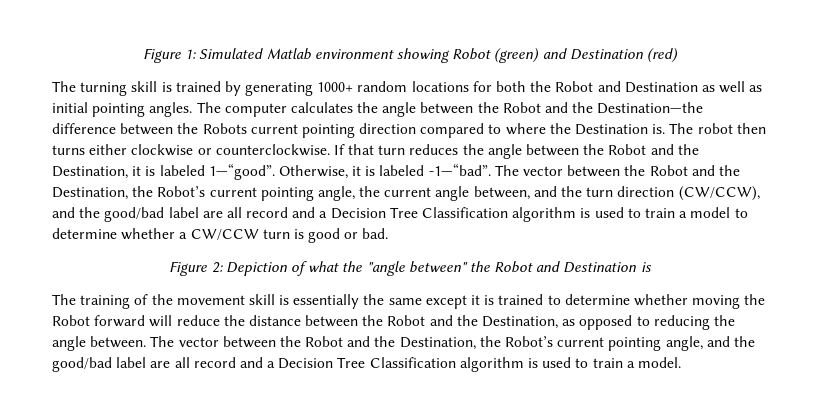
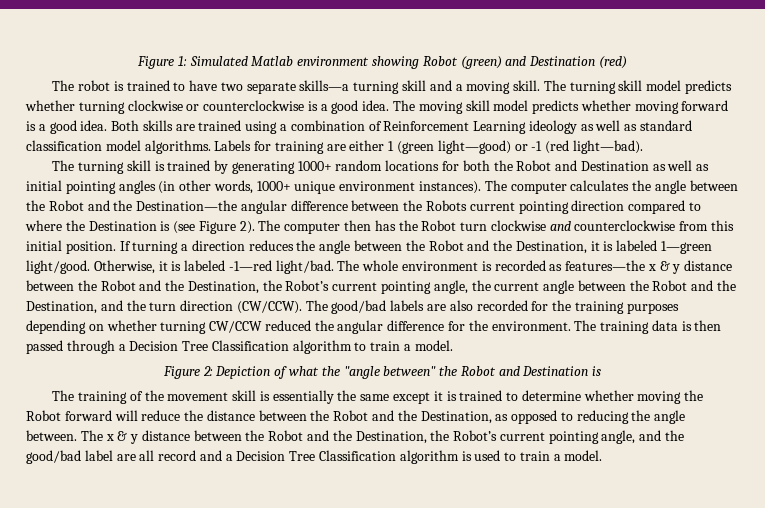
+ The robot is trained to have two separate skills—a turning skill and a moving skill. The turning skill model predicts whether turning clockwise or counterclockwise is a good idea. The moving skill model predicts whether moving forward is a good idea. Both skills are trained using a combination of Reinforcement Learning ideology as well as standard classification model algorithms. Labels for training are either 1 (green light—good) or -1 (red light—bad).
- The turning skill is trained by generating 1000+ random locations for both the Robot and Destination as well as initial pointing angles.
+ The turning skill is trained by generating 1000+ random locations for both the Robot and Destination as well as initial pointing angles (in other words, 1000+ unique environment instances).
- The computer calculates the angle between the Robot and the Destination—the difference between the Robots current pointing direction compared to where the Destination is. The robot then turns either clockwise or counterclockwise. If that turn reduces the angle between the Robot and the Destination, it is labeled 1—“good”.
+ The computer calculates the angle between the Robot and the Destination—the angular difference between the Robots current pointing direction compared to where the Destination is (see Figure 2). The computer then has the Robot turn clockwise and counterclockwise from this initial position. If turning a direction reduces the angle between the Robot and the Destination, it is labeled 1—green light/good.
- Otherwise, it is labeled -1—“bad”. The vector between the Robot and the Destination, the Robot’s current pointing angle, the current angle between, and the turn direction (CW/CCW), and the good/bad label are all record and a Decision Tree Classification algorithm is used to train a model to determine whether a CW/CCW turn is good or bad.
+ Otherwise, it is labeled -1—red light/bad. The whole environment is recorded as features—the x & y distance between the Robot and the Destination, the Robot’s current pointing angle, the current angle between the Robot and the Destination, and the turn direction (CW/CCW). The good/bad labels are also recorded for the training purposes depending on whether turning CW/CCW reduced the angular difference for the environment. The training data is then passed through a Decision Tree Classification algorithm to train a model.
- The vector between the Robot and the Destination, the Robot’s current pointing angle, and the good/bad label are all record and a Decision Tree Classification algorithm is used to train a model.
+ The x & y distance between the Robot and the Destination, the Robot’s current pointing angle, and the good/bad label are all record and a Decision Tree Classification algorithm is used to train a model.

